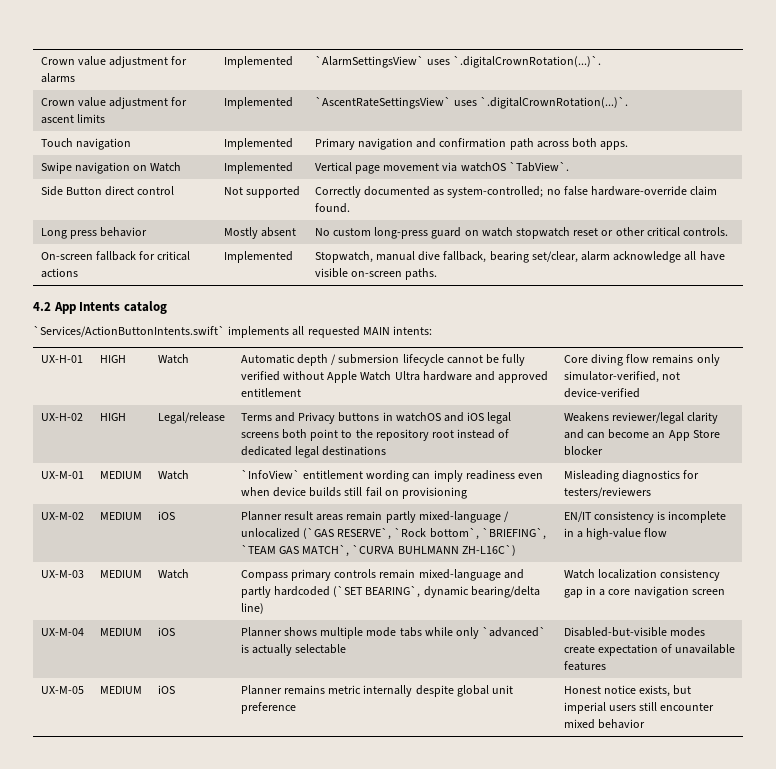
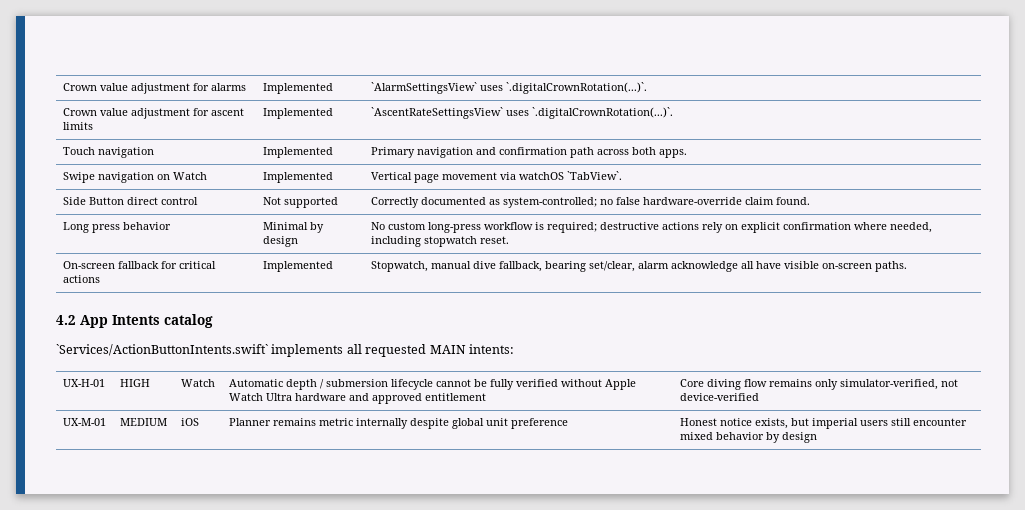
- Long press behavior | Mostly absent | No custom long-press guard on watch stopwatch reset or other critical controls.
+ Long press behavior | Minimal by design | No custom long-press workflow is required; destructive actions rely on explicit confirmation where needed, including stopwatch reset.
- UX-H-02 | HIGH | Legal/release | Terms and Privacy buttons in watchOS and iOS legal screens both point to the repository root instead of dedicated legal destinations | Weakens reviewer/legal clarity and can become an App Store blocker
- UX-M-01 | MEDIUM | Watch | `InfoView` entitlement wording can imply readiness even when device builds still fail on provisioning | Misleading diagnostics for testers/reviewers
- UX-M-02 | MEDIUM | iOS | Planner result areas remain partly mixed-language / unlocalized (`GAS RESERVE`, `Rock bottom`, `BRIEFING`, `TEAM GAS MATCH`, `CURVA BUHLMANN ZH-L16C`) | EN/IT consistency is incomplete in a high-value flow
- UX-M-03 | MEDIUM | Watch | Compass primary controls remain mixed-language and partly hardcoded (`SET BEARING`, dynamic bearing/delta line) | Watch localization consistency gap in a core navigation screen
- UX-M-04 | MEDIUM | iOS | Planner shows multiple mode tabs while only `advanced` is actually selectable | Disabled-but-visible modes create expectation of unavailable features
- UX-M-05 | MEDIUM | iOS | Planner remains metric internally despite global unit preference | Honest notice exists, but imperial users still encounter mixed behavior
+ UX-M-01 | MEDIUM | iOS | Planner remains metric internally despite global unit preference | Honest notice exists, but imperial users still encounter mixed behavior by design

